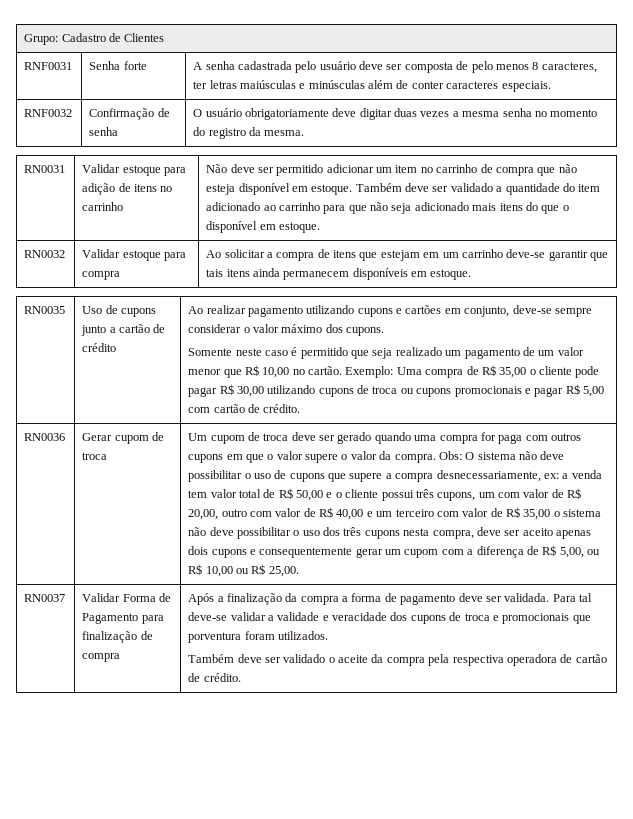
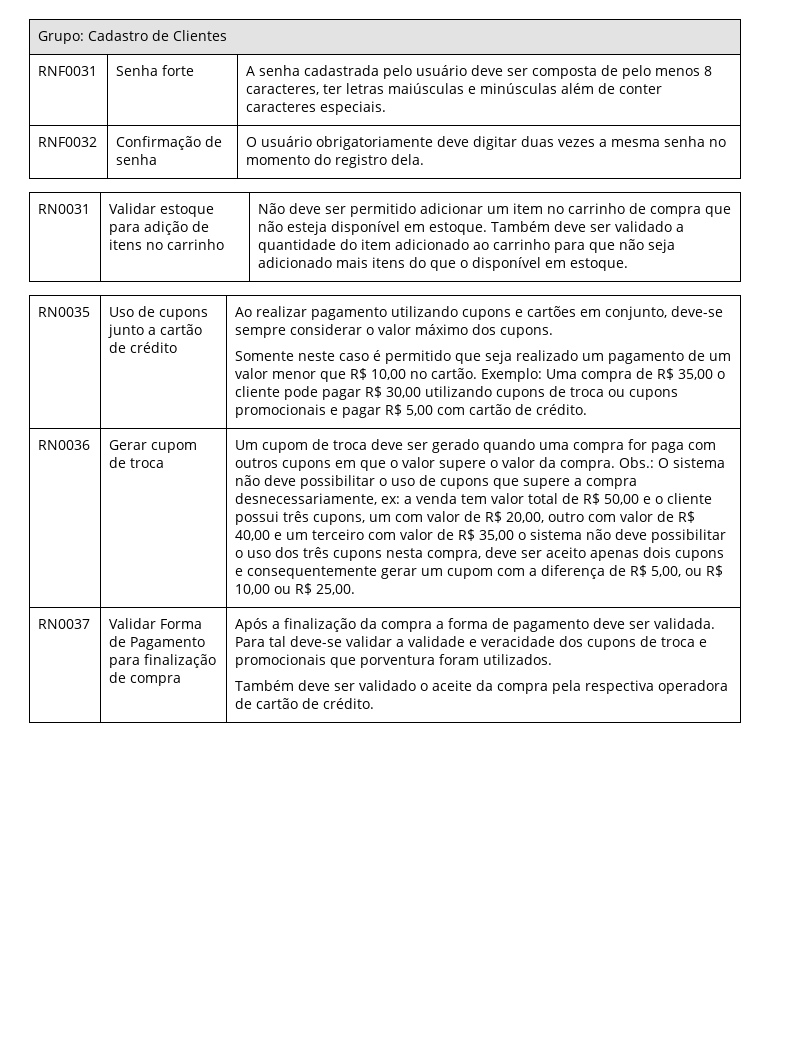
- RNF0032 | Confirmação de senha | O usuário obrigatoriamente deve digitar duas vezes a mesma senha no momento do registro da mesma.
+ RNF0032 | Confirmação de senha | O usuário obrigatoriamente deve digitar duas vezes a mesma senha no momento do registro dela.
- RN0032 | Validar estoque para compra | Ao solicitar a compra de itens que estejam em um carrinho deve-se garantir que tais itens ainda permanecem disponíveis em estoque.
- Obs:
+ Obs.:

